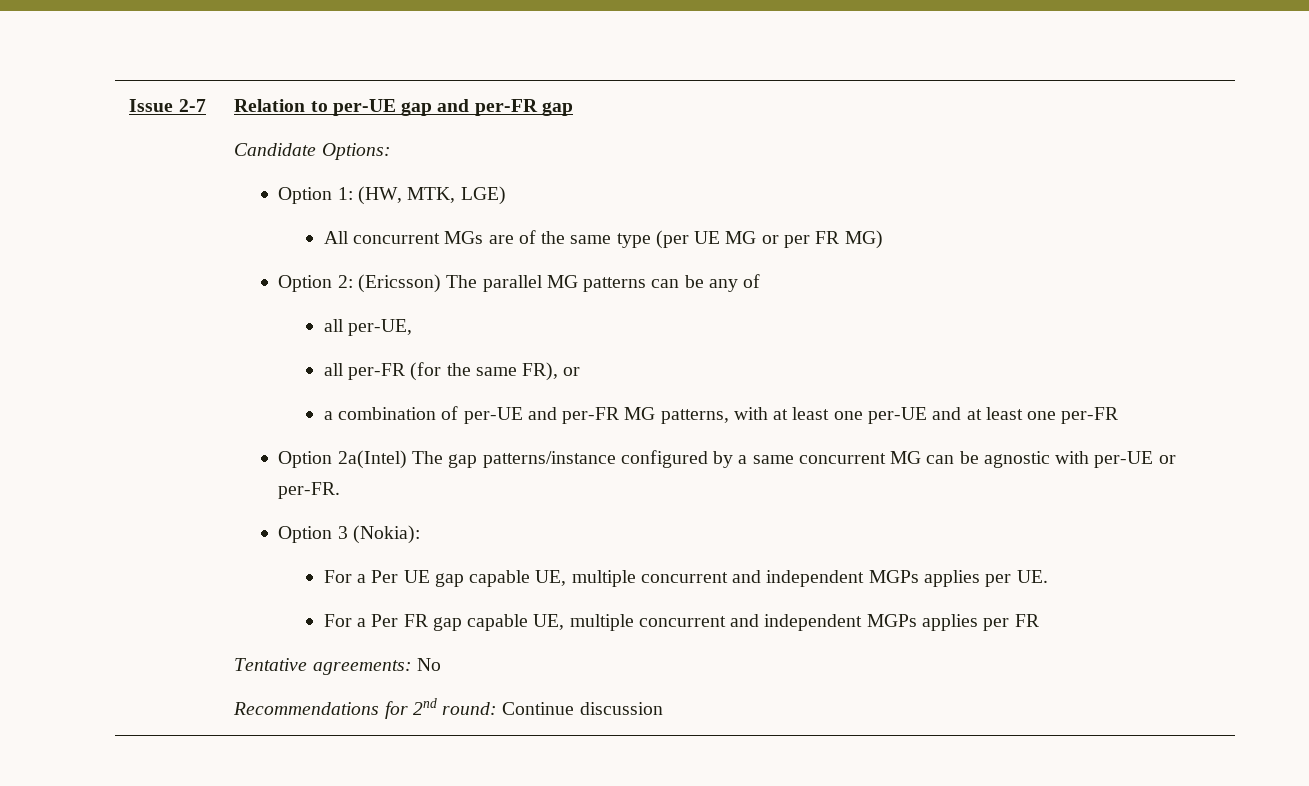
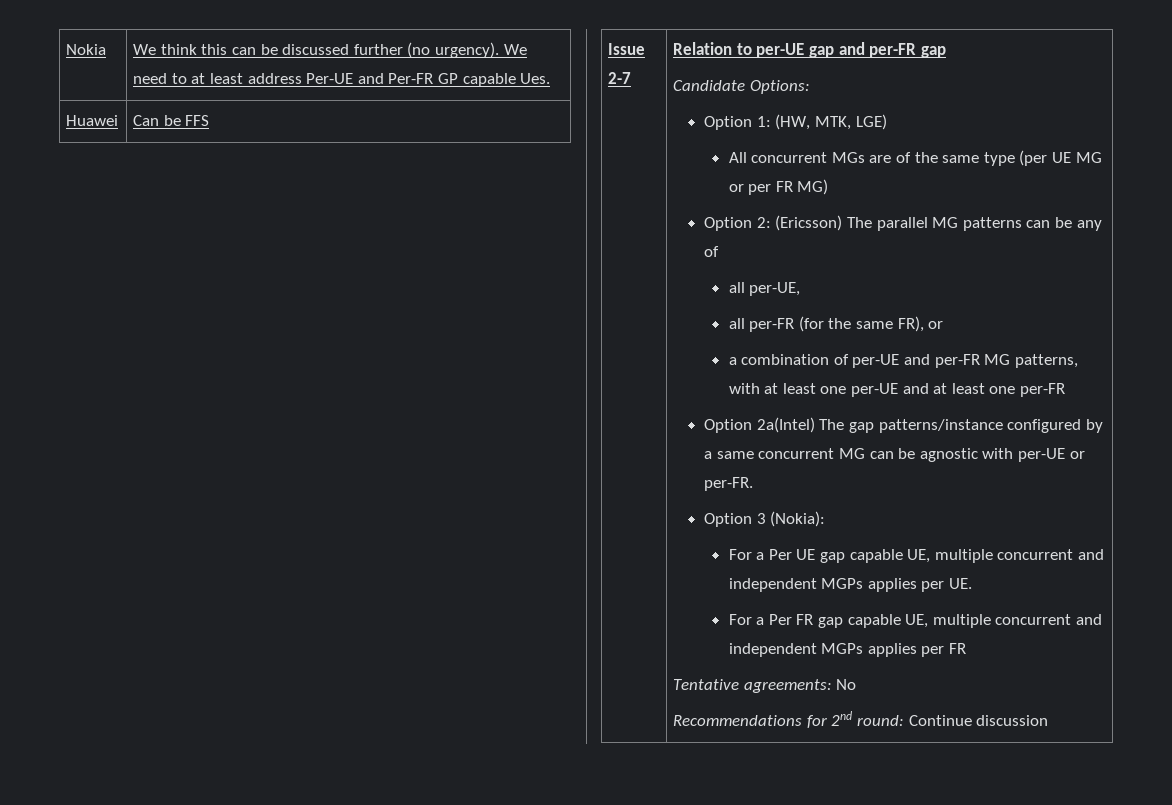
+ Nokia | We think this can be discussed further (no urgency). We need to at least address Per-UE and Per-FR GP capable Ues.
+ Huawei | Can be FFS

